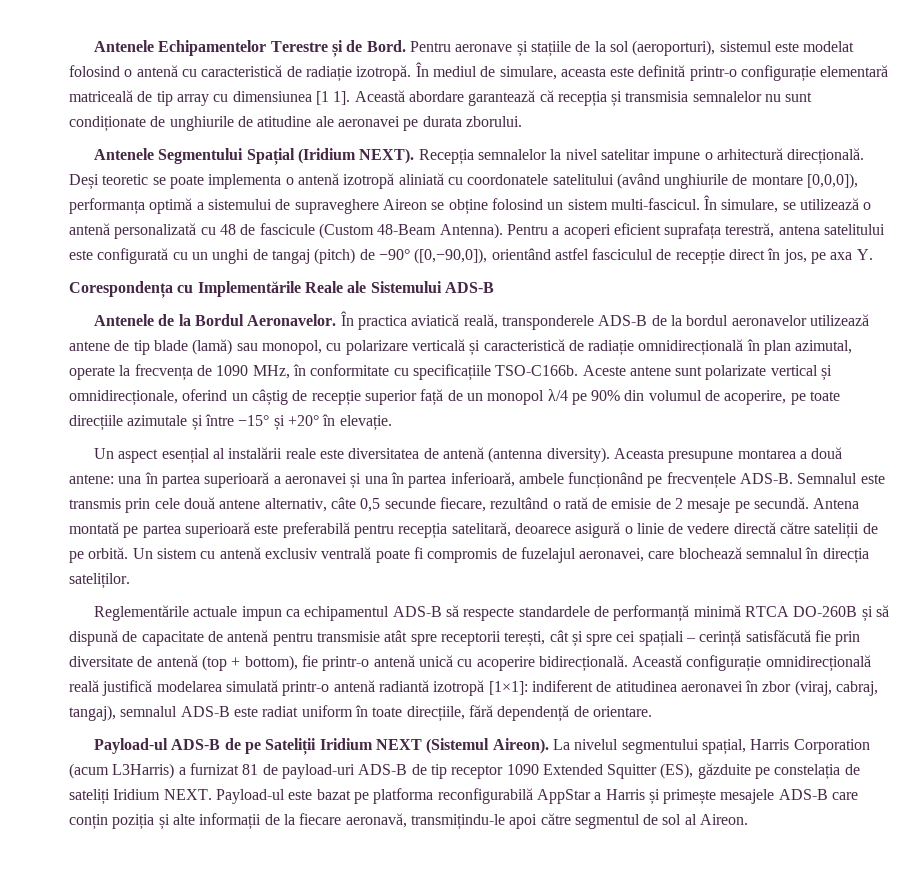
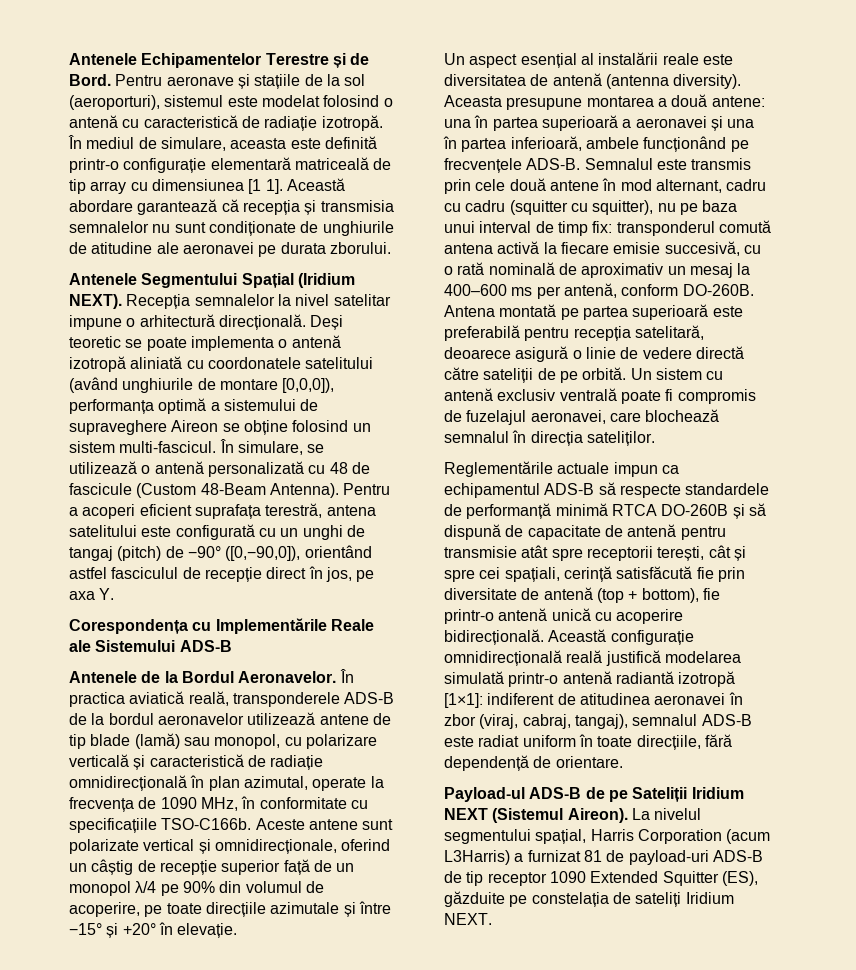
- Semnalul este transmis prin cele două antene alternativ, câte 0,5 secunde fiecare, rezultând o rată de emisie de 2 mesaje pe secundă.
+ Semnalul este transmis prin cele două antene în mod alternant, cadru cu cadru (squitter cu squitter), nu pe baza unui interval de timp fix: transponderul comută antena activă la fiecare emisie succesivă, cu o rată nominală de aproximativ un mesaj la 400–600 ms per antenă, conform DO-260B.
- Reglementările actuale impun ca echipamentul ADS-B să respecte standardele de performanță minimă RTCA DO-260B și să dispună de capacitate de antenă pentru transmisie atât spre receptorii terești, cât și spre cei spațiali – cerință satisfăcută fie prin diversitate de antenă (top + bottom), fie printr-o antenă unică cu acoperire bidirecțională.
+ Reglementările actuale impun ca echipamentul ADS-B să respecte standardele de performanță minimă RTCA DO-260B și să dispună de capacitate de antenă pentru transmisie atât spre receptorii terești, cât și spre cei spațiali, cerință satisfăcută fie prin diversitate de antenă (top + bottom), fie printr-o antenă unică cu acoperire bidirecțională.
- Payload-ul este bazat pe platforma reconfigurabilă AppStar a Harris și primește mesajele ADS-B care conțin poziția și alte informații de la fiecare aeronavă, transmițindu-le apoi către segmentul de sol al Aireon.

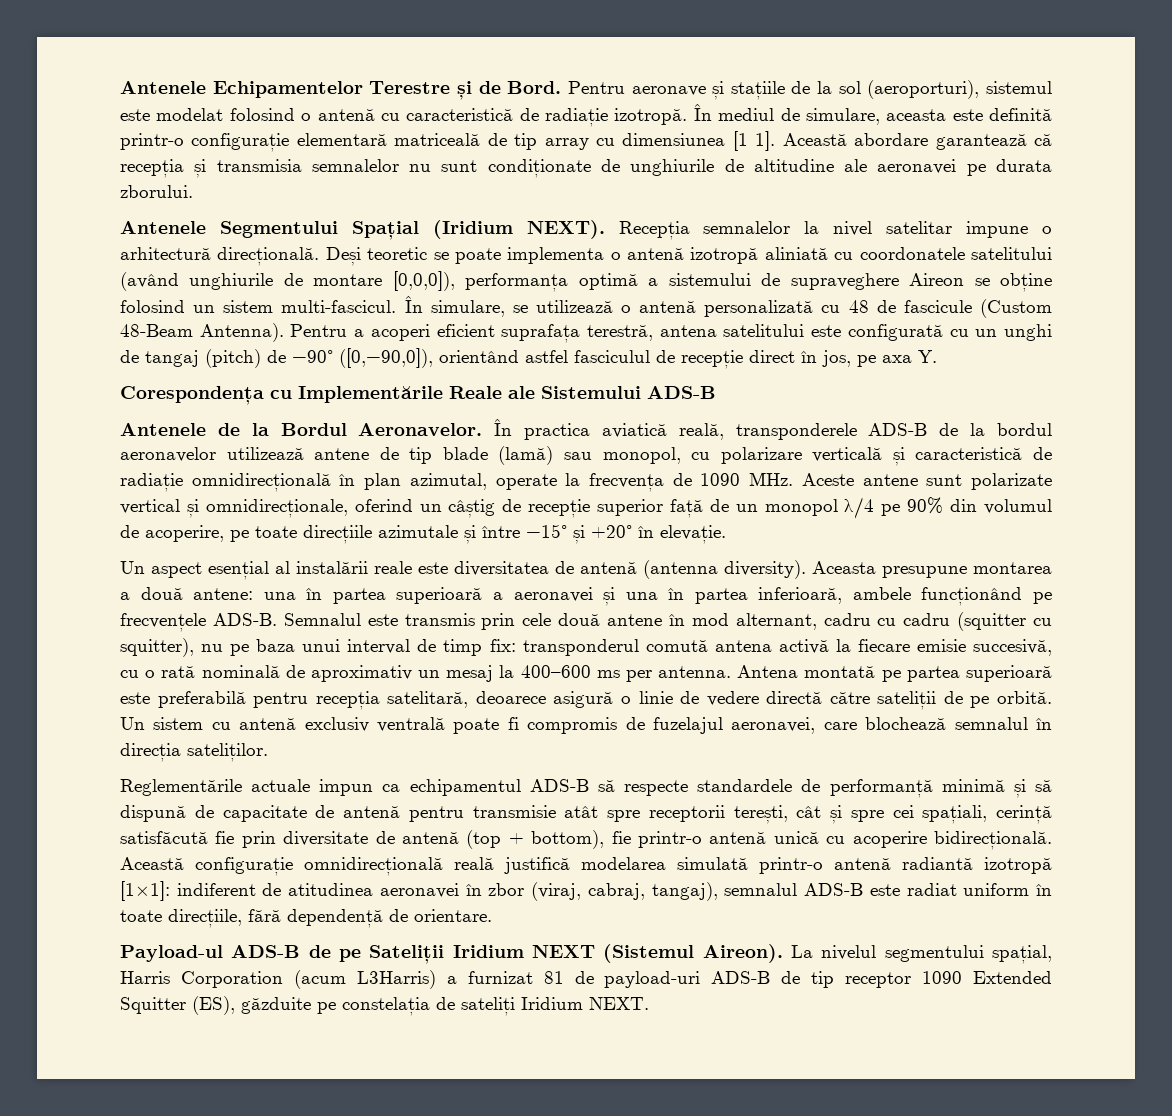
- Această abordare garantează că recepția și transmisia semnalelor nu sunt condiționate de unghiurile de atitudine ale aeronavei pe durata zborului.
+ Această abordare garantează că recepția și transmisia semnalelor nu sunt condiționate de unghiurile de altitudine ale aeronavei pe durata zborului.
- În practica aviatică reală, transponderele ADS-B de la bordul aeronavelor utilizează antene de tip blade (lamă) sau monopol, cu polarizare verticală și caracteristică de radiație omnidirecțională în plan azimutal, operate la frecvența de 1090 MHz, în conformitate cu specificațiile TSO-C166b. Aceste antene sunt polarizate vertical și omnidirecționale, oferind un câștig de recepție superior față de un monopol λ/4 pe 90% din volumul de acoperire, pe toate direcțiile azimutale și între −15° și +20° în elevație.
+ În practica aviatică reală, transponderele ADS-B de la bordul aeronavelor utilizează antene de tip blade (lamă) sau monopol, cu polarizare verticală și caracteristică de radiație omnidirecțională în plan azimutal, operate la frecvența de 1090 MHz. Aceste antene sunt polarizate vertical și omnidirecționale, oferind un câștig de recepție superior față de un monopol λ/4 pe 90% din volumul de acoperire, pe toate direcțiile azimutale și între −15° și +20° în elevație.
- Semnalul este transmis prin cele două antene în mod alternant, cadru cu cadru (squitter cu squitter), nu pe baza unui interval de timp fix: transponderul comută antena activă la fiecare emisie succesivă, cu o rată nominală de aproximativ un mesaj la 400–600 ms per antenă, conform DO-260B.
+ Semnalul este transmis prin cele două antene în mod alternant, cadru cu cadru (squitter cu squitter), nu pe baza unui interval de timp fix: transponderul comută antena activă la fiecare emisie succesivă, cu o rată nominală de aproximativ un mesaj la 400–600 ms per antenna.
- Reglementările actuale impun ca echipamentul ADS-B să respecte standardele de performanță minimă RTCA DO-260B și să dispună de capacitate de antenă pentru transmisie atât spre receptorii terești, cât și spre cei spațiali, cerință satisfăcută fie prin diversitate de antenă (top + bottom), fie printr-o antenă unică cu acoperire bidirecțională.
+ Reglementările actuale impun ca echipamentul ADS-B să respecte standardele de performanță minimă și să dispună de capacitate de antenă pentru transmisie atât spre receptorii terești, cât și spre cei spațiali, cerință satisfăcută fie prin diversitate de antenă (top + bottom), fie printr-o antenă unică cu acoperire bidirecțională.

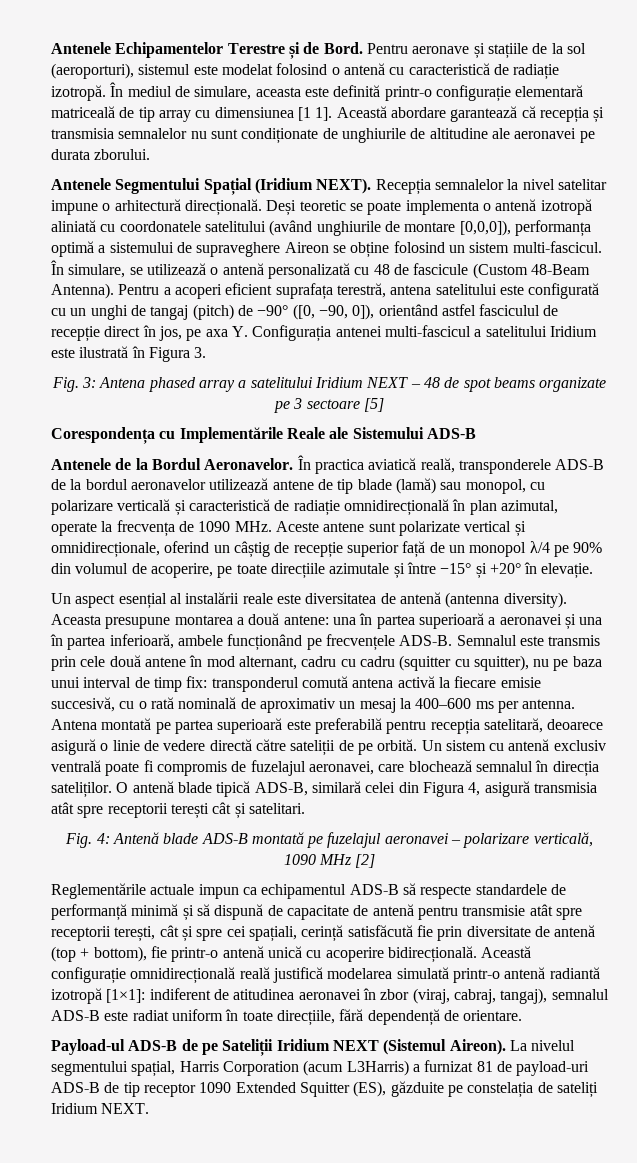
- Pentru a acoperi eficient suprafața terestră, antena satelitului este configurată cu un unghi de tangaj (pitch) de −90° ([0,−90,0]), orientând astfel fasciculul de recepție direct în jos, pe axa Y.
+ Pentru a acoperi eficient suprafața terestră, antena satelitului este configurată cu un unghi de tangaj (pitch) de −90° ([0, −90, 0]), orientând astfel fasciculul de recepție direct în jos, pe axa Y. Configurația antenei multi-fascicul a satelitului Iridium este ilustrată în Figura 3.
+ Fig. 3: Antena phased array a satelitului Iridium NEXT – 48 de spot beams organizate pe 3 sectoare [5]
+ O antenă blade tipică ADS-B, similară celei din Figura 4, asigură transmisia atât spre receptorii terești cât și satelitari.
+ Fig. 4: Antenă blade ADS-B montată pe fuzelajul aeronavei – polarizare verticală, 1090 MHz [2]

